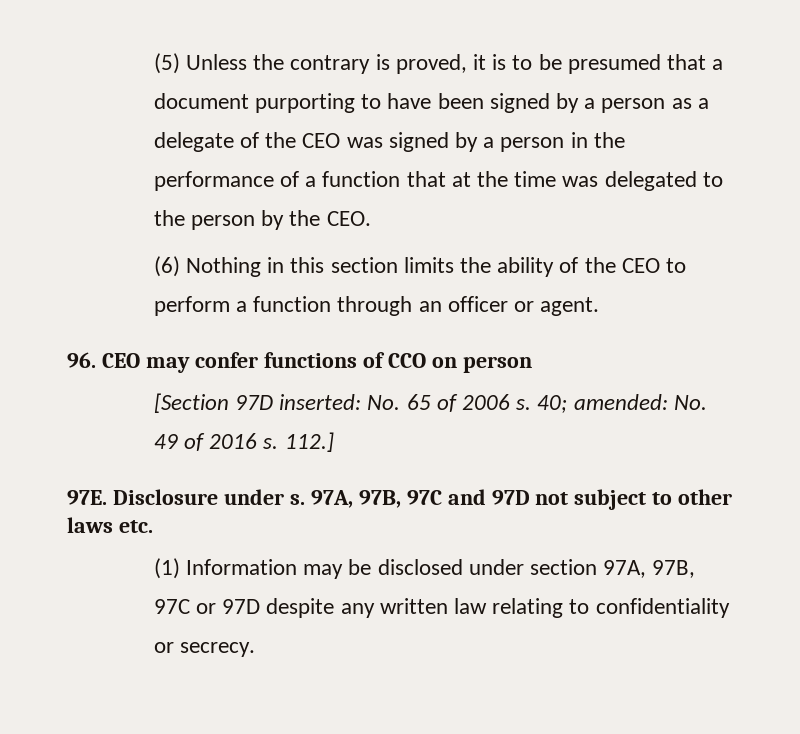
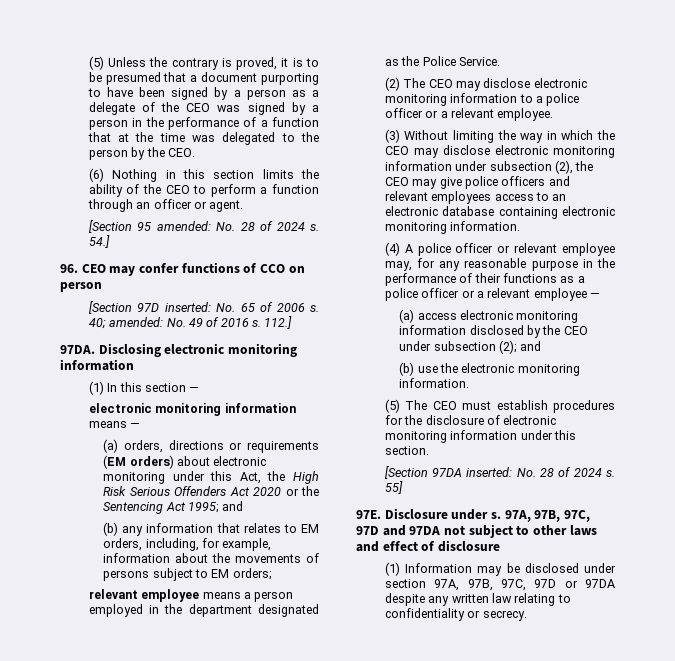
+ [Section 95 amended: No. 28 of 2024 s. 54.]
+ 97DA. Disclosing electronic monitoring information
+ (1) In this section —
+ electronic monitoring information means —
+ (a) orders, directions or requirements (EM orders) about electronic monitoring under this Act, the High Risk Serious Offenders Act 2020 or the Sentencing Act 1995; and
+ (b) any information that relates to EM orders, including, for example, information about the movements of persons subject to EM orders;
+ relevant employee means a person employed in the department designated as the Police Service.
+ (2) The CEO may disclose electronic monitoring information to a police officer or a relevant employee.
+ (3) Without limiting the way in which the CEO may disclose electronic monitoring information under subsection (2), the CEO may give police officers and relevant employees access to an electronic database containing electronic monitoring information.
+ (4) A police officer or relevant employee may, for any reasonable purpose in the performance of their functions as a police officer or a relevant employee —
+ (a) access electronic monitoring information disclosed by the CEO under subsection (2); and
+ (b) use the electronic monitoring information.
+ (5) The CEO must establish procedures for the disclosure of electronic monitoring information under this section.
+ [Section 97DA inserted: No. 28 of 2024 s. 55]
- 97A, 97B, 97C and 97D not subject to other laws etc.
+ 97A, 97B, 97C, 97D and 97DA not subject to other laws and effect of disclosure
- (1) Information may be disclosed under section 97A, 97B, 97C or 97D despite any written law relating to confidentiality or secrecy.
+ (1) Information may be disclosed under section 97A, 97B, 97C, 97D or 97DA despite any written law relating to confidentiality or secrecy.

